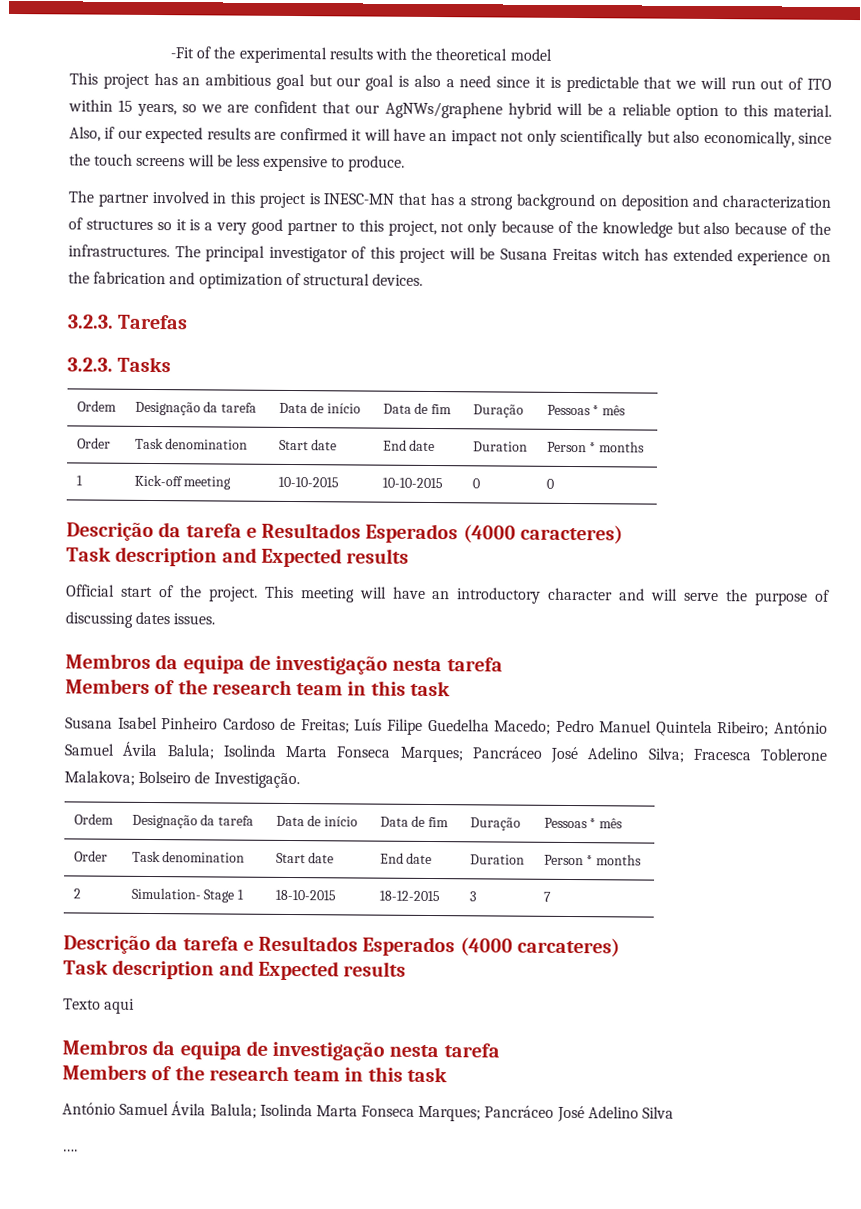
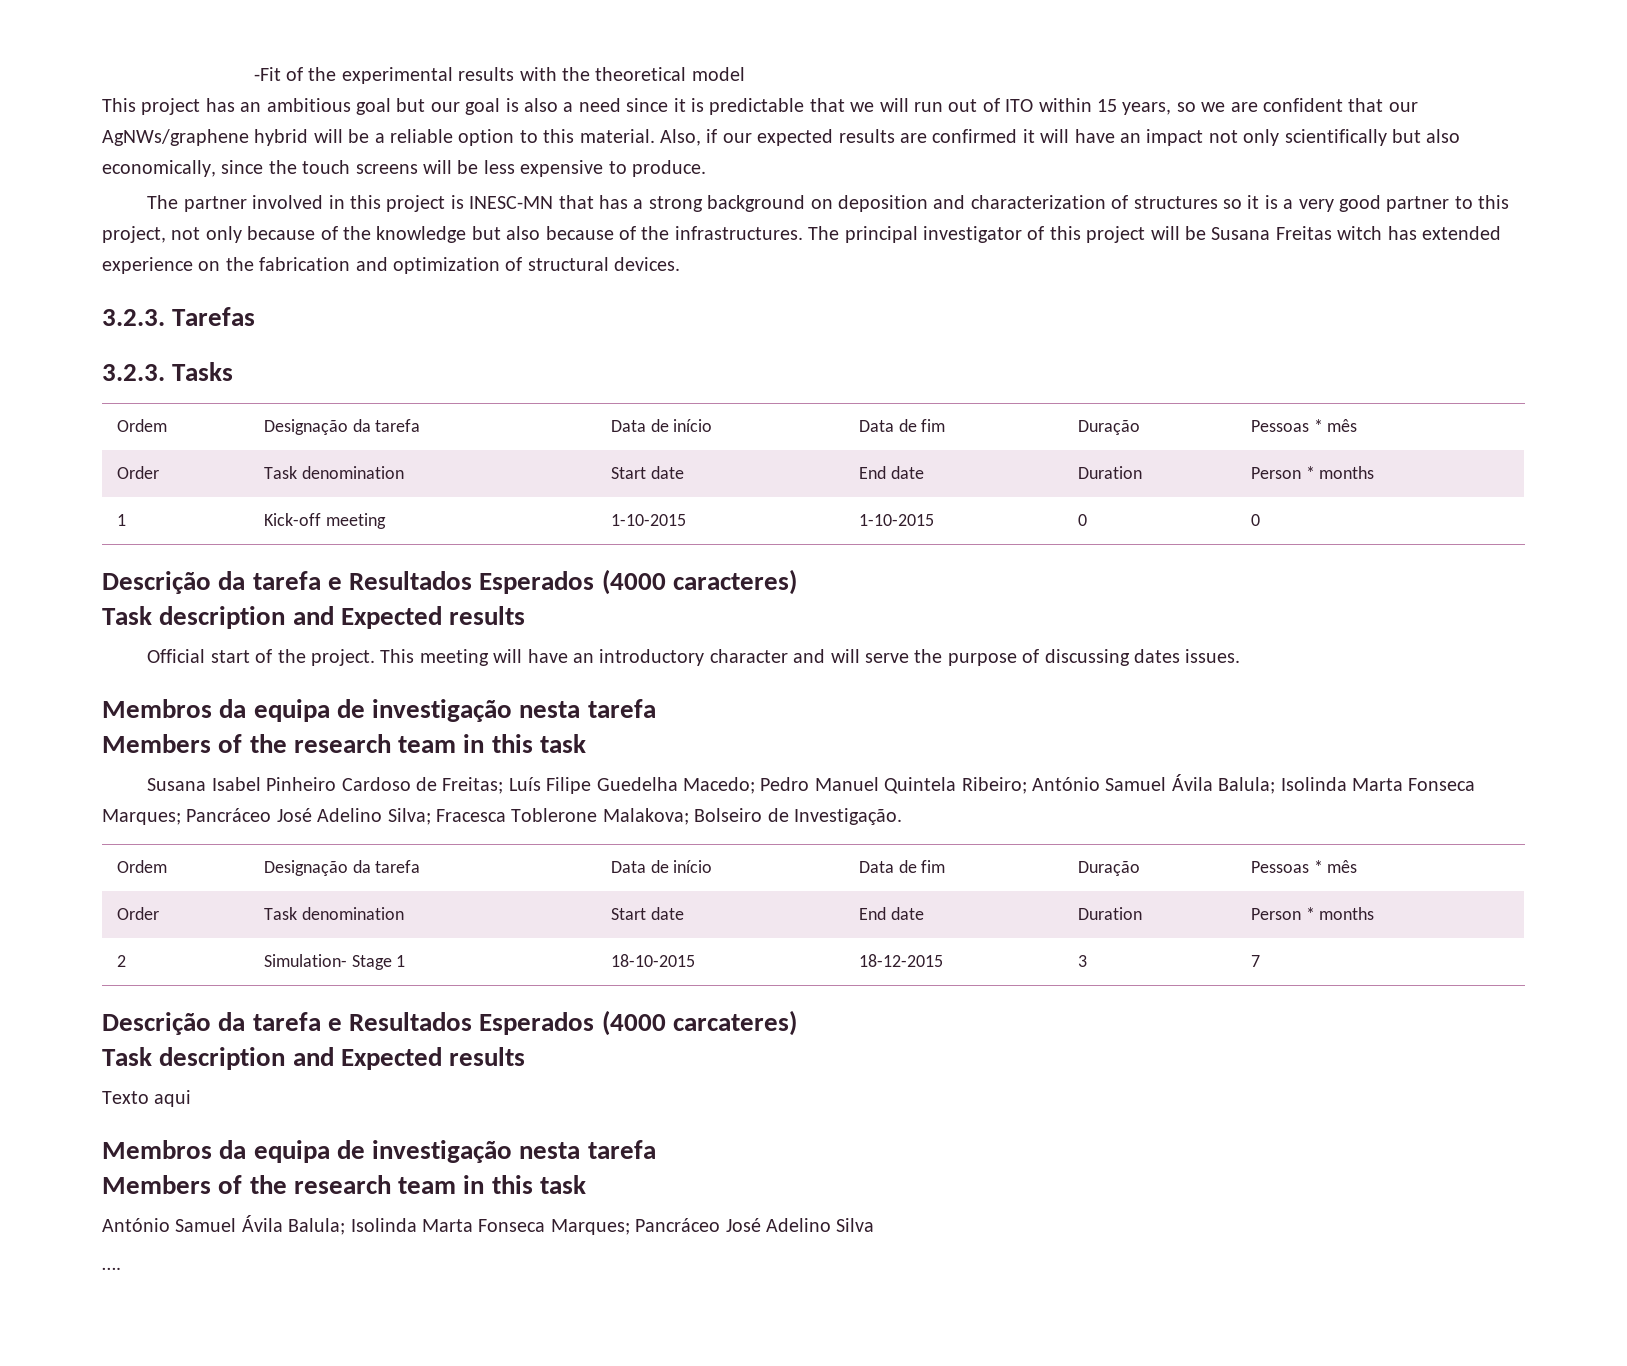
- 1 | Kick-off meeting | 10-10-2015 | 10-10-2015 | 0 | 0
+ 1 | Kick-off meeting | 1-10-2015 | 1-10-2015 | 0 | 0

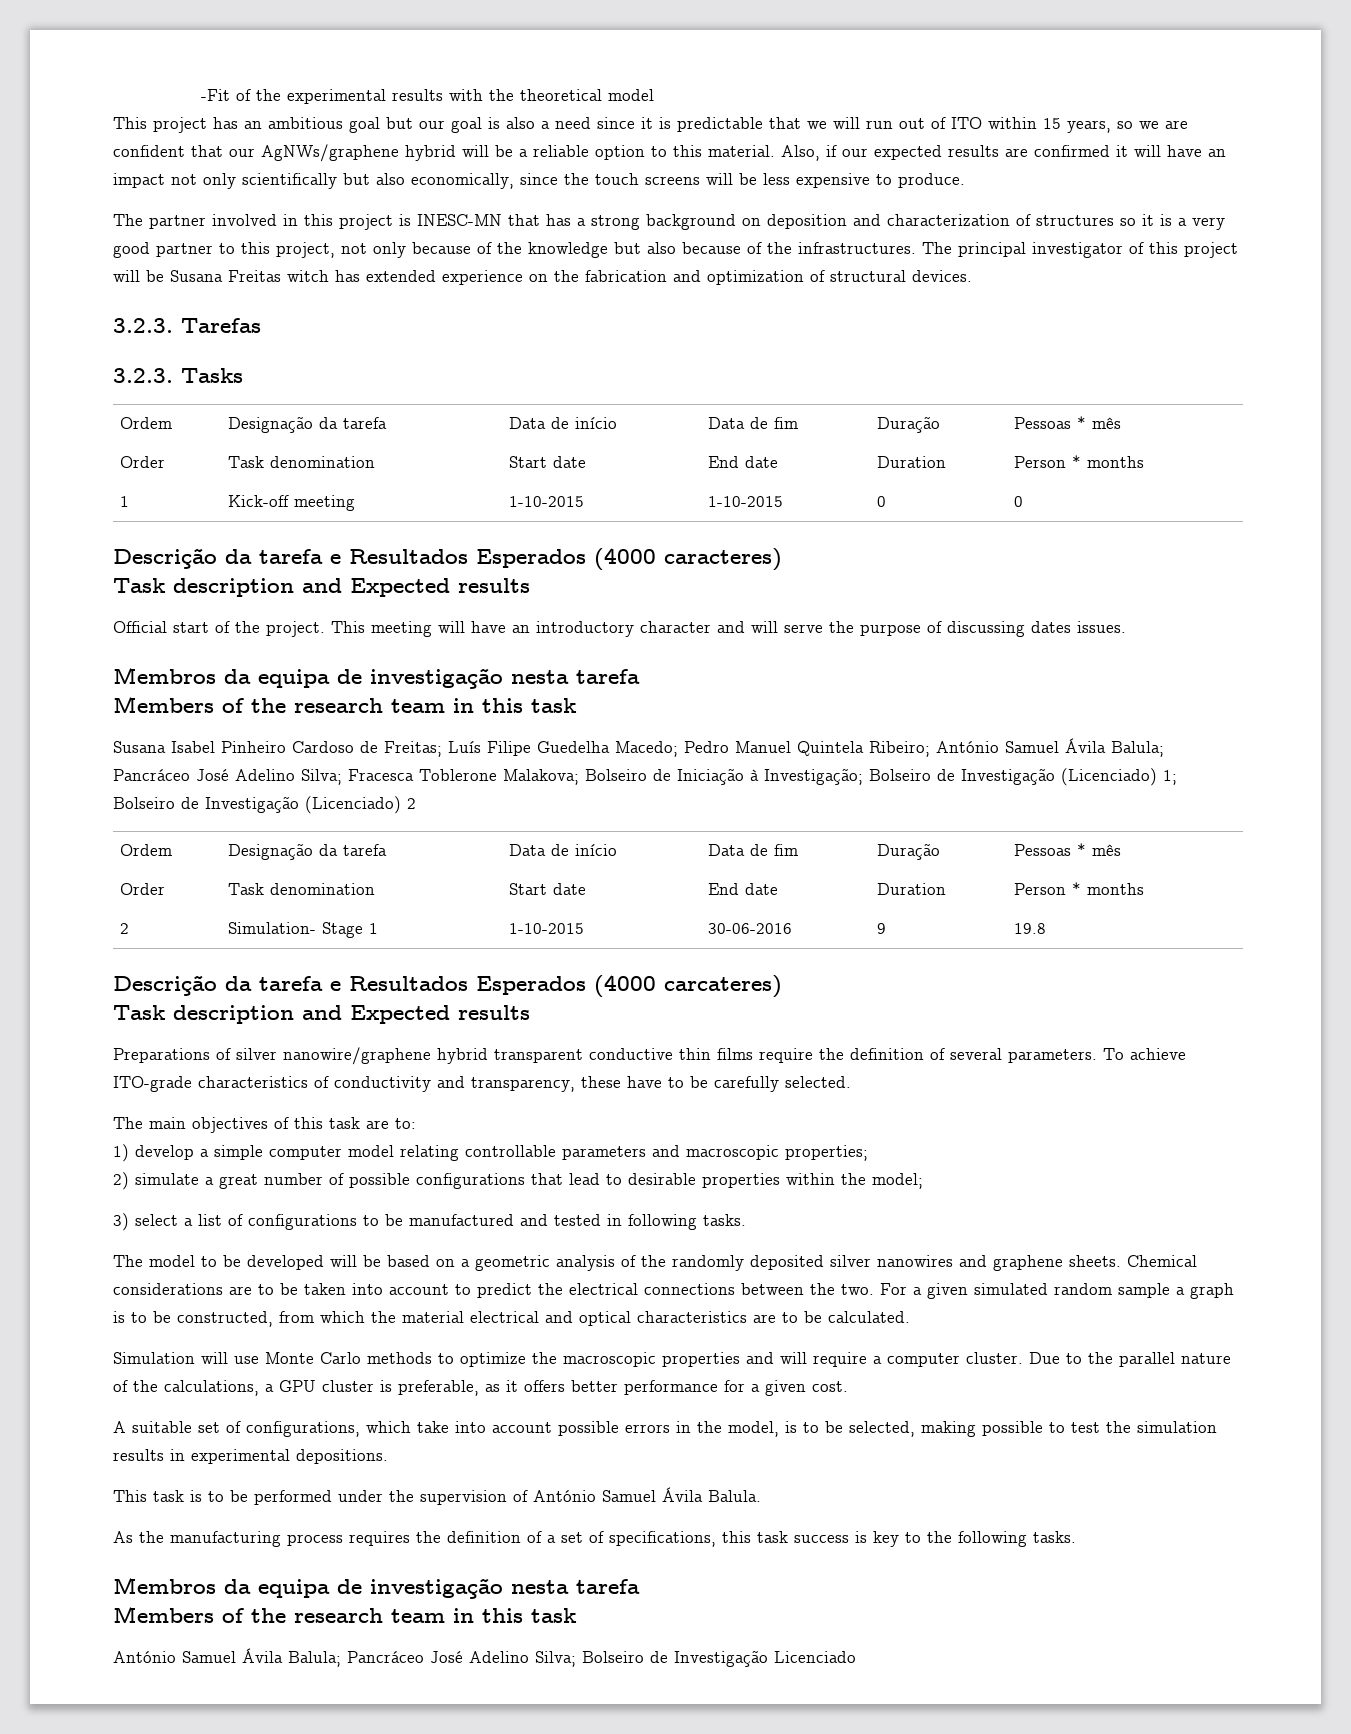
- Susana Isabel Pinheiro Cardoso de Freitas; Luís Filipe Guedelha Macedo; Pedro Manuel Quintela Ribeiro; António Samuel Ávila Balula; Isolinda Marta Fonseca Marques; Pancráceo José Adelino Silva; Fracesca Toblerone Malakova; Bolseiro de Investigação.
+ Susana Isabel Pinheiro Cardoso de Freitas; Luís Filipe Guedelha Macedo; Pedro Manuel Quintela Ribeiro; António Samuel Ávila Balula; Pancráceo José Adelino Silva; Fracesca Toblerone Malakova; Bolseiro de Iniciação à Investigação; Bolseiro de Investigação (Licenciado) 1; Bolseiro de Investigação (Licenciado) 2
- 2 | Simulation- Stage 1 | 18-10-2015 | 18-12-2015 | 3 | 7
+ 2 | Simulation- Stage 1 | 1-10-2015 | 30-06-2016 | 9 | 19.8
- Texto aqui
+ Preparations of silver nanowire/graphene hybrid transparent conductive thin films require the definition of several parameters. To achieve ITO-grade characteristics of conductivity and transparency, these have to be carefully selected.
+ The main objectives of this task are to:
+ 1) develop a simple computer model relating controllable parameters and macroscopic properties;
+ 2) simulate a great number of possible configurations that lead to desirable properties within the model;
+ 3) select a list of configurations to be manufactured and tested in following tasks.
+ The model to be developed will be based on a geometric analysis of the randomly deposited silver nanowires and graphene sheets. Chemical considerations are to be taken into account to predict the electrical connections between the two. For a given simulated random sample a graph is to be constructed, from which the material electrical and optical characteristics are to be calculated.
+ Simulation will use Monte Carlo methods to optimize the macroscopic properties and will require a computer cluster. Due to the parallel nature of the calculations, a GPU cluster is preferable, as it offers better performance for a given cost.
+ A suitable set of configurations, which take into account possible errors in the model, is to be selected, making possible to test the simulation results in experimental depositions.
+ This task is to be performed under the supervision of António Samuel Ávila Balula.
+ As the manufacturing process requires the definition of a set of specifications, this task success is key to the following tasks.
- António Samuel Ávila Balula; Isolinda Marta Fonseca Marques; Pancráceo José Adelino Silva
- ….
+ António Samuel Ávila Balula; Pancráceo José Adelino Silva; Bolseiro de Investigação Licenciado

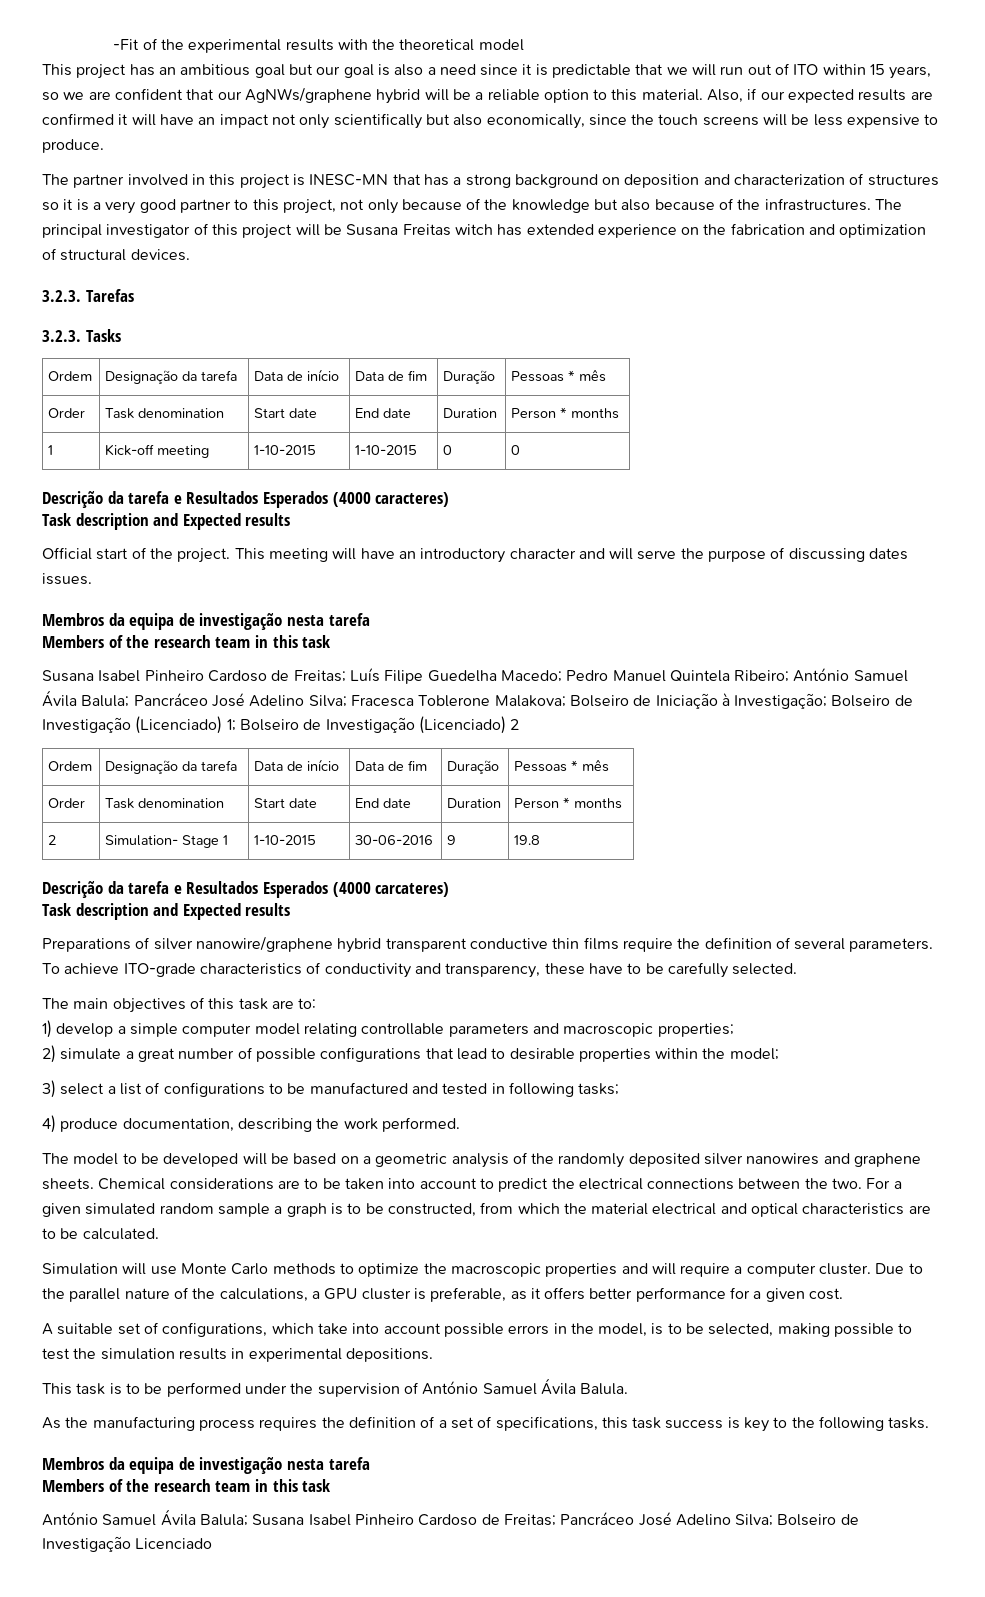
- 3) select a list of configurations to be manufactured and tested in following tasks.
+ 3) select a list of configurations to be manufactured and tested in following tasks;
+ 4) produce documentation, describing the work performed.
- António Samuel Ávila Balula; Pancráceo José Adelino Silva; Bolseiro de Investigação Licenciado
+ António Samuel Ávila Balula; Susana Isabel Pinheiro Cardoso de Freitas; Pancráceo José Adelino Silva; Bolseiro de Investigação Licenciado

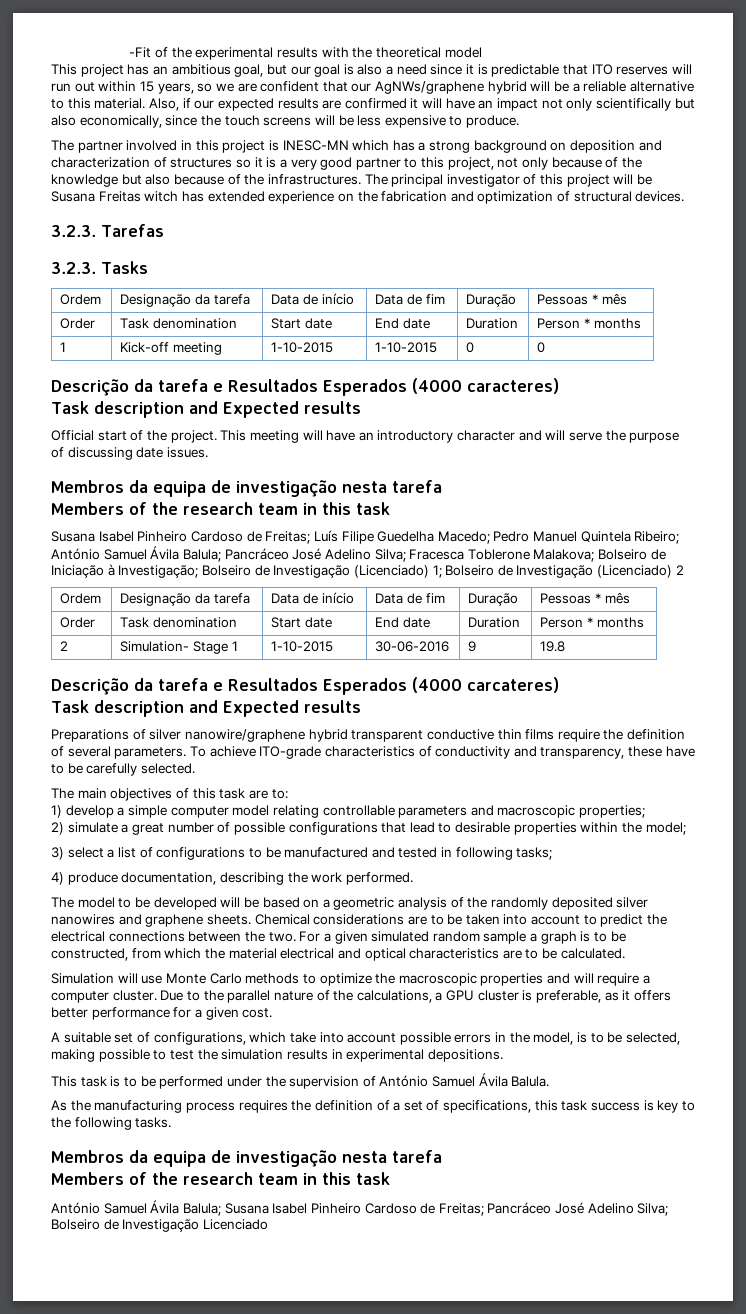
- This project has an ambitious goal but our goal is also a need since it is predictable that we will run out of ITO within 15 years, so we are confident that our AgNWs/graphene hybrid will be a reliable option to this material.
+ This project has an ambitious goal, but our goal is also a need since it is predictable that ITO reserves will run out within 15 years, so we are confident that our AgNWs/graphene hybrid will be a reliable alternative to this material.
- The partner involved in this project is INESC-MN that has a strong background on deposition and characterization of structures so it is a very good partner to this project, not only because of the knowledge but also because of the infrastructures.
+ The partner involved in this project is INESC-MN which has a strong background on deposition and characterization of structures so it is a very good partner to this project, not only because of the knowledge but also because of the infrastructures.
- This meeting will have an introductory character and will serve the purpose of discussing dates issues.
+ This meeting will have an introductory character and will serve the purpose of discussing date issues.

